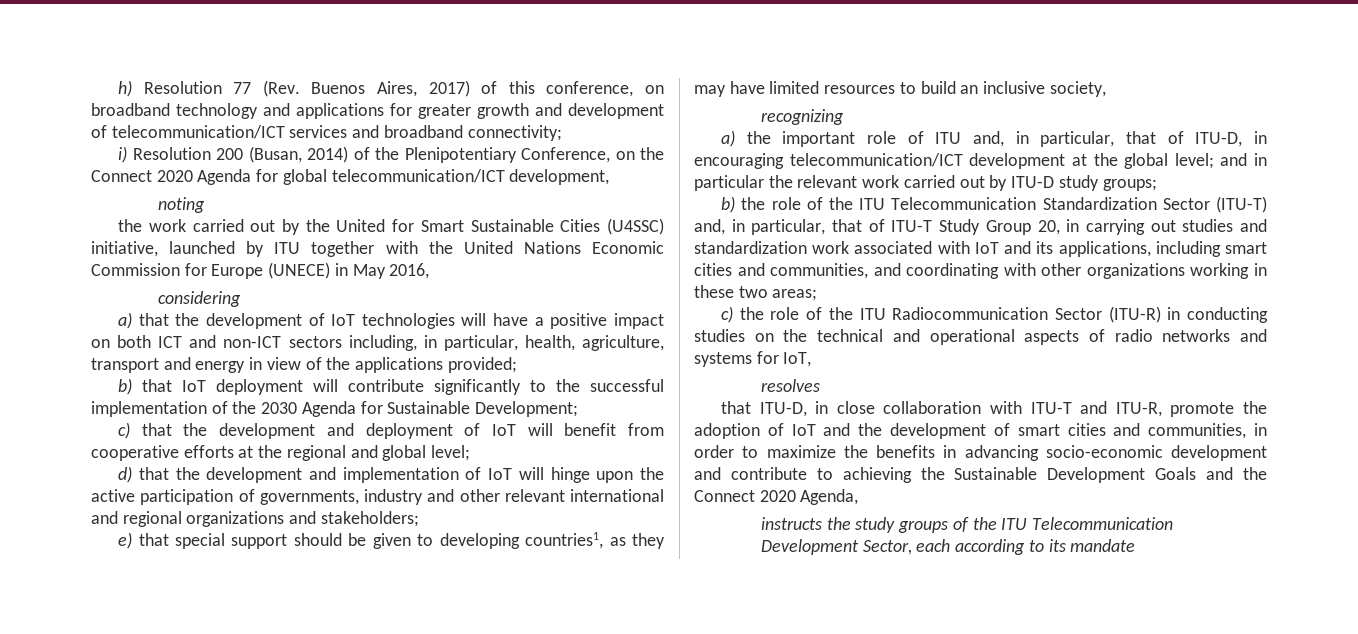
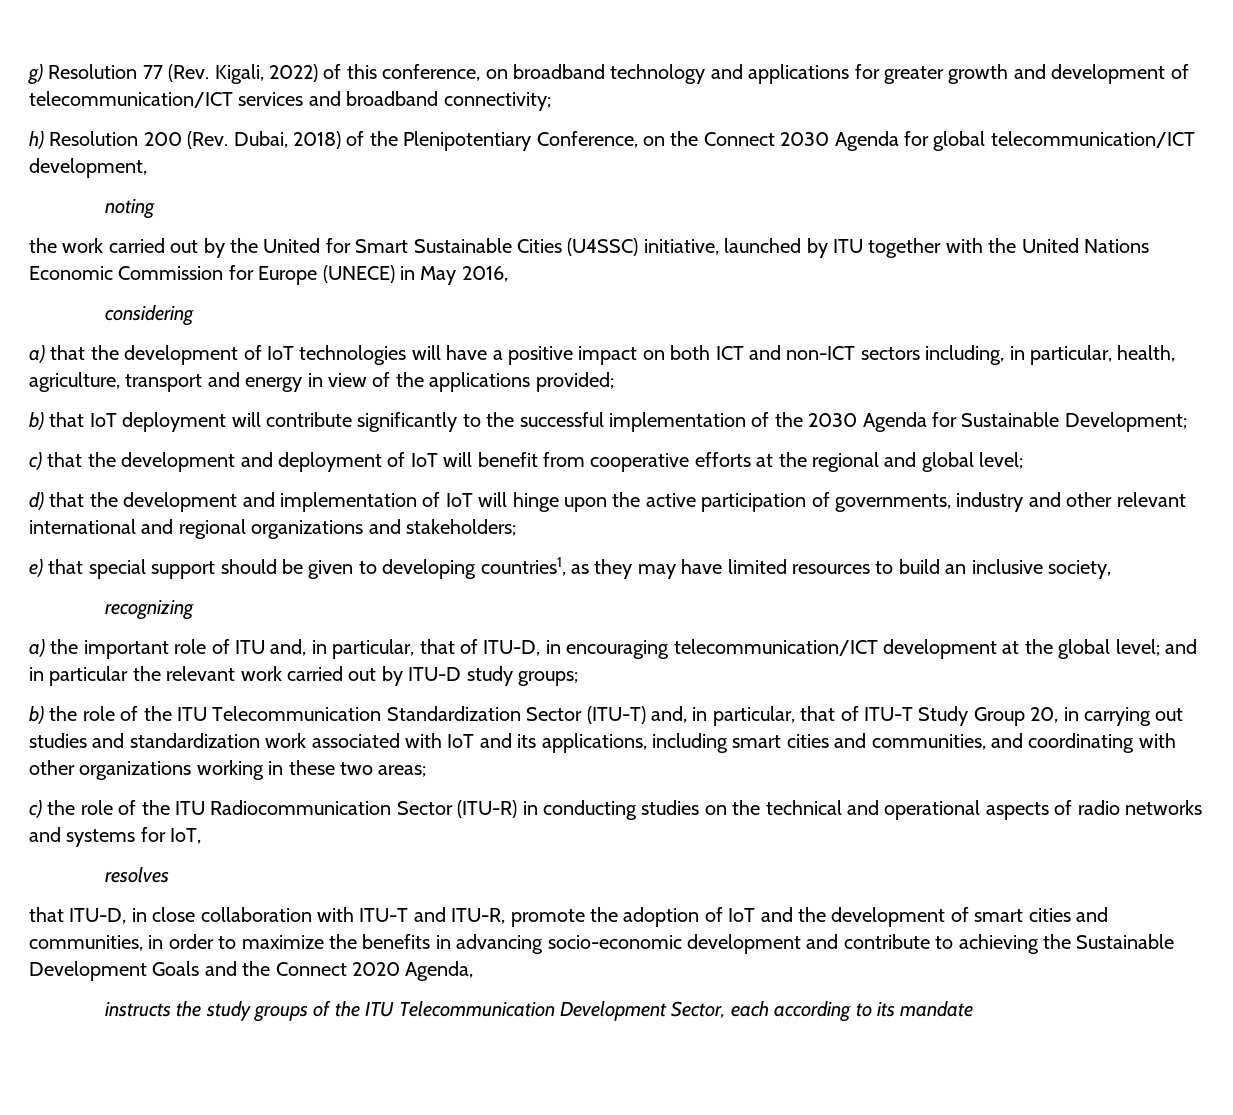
- h) Resolution 77 (Rev. Buenos Aires, 2017) of this conference, on broadband technology and applications for greater growth and development of telecommunication/ICT services and broadband connectivity;
+ g) Resolution 77 (Rev. Kigali, 2022) of this conference, on broadband technology and applications for greater growth and development of telecommunication/ICT services and broadband connectivity;
- i) Resolution 200 (Busan, 2014) of the Plenipotentiary Conference, on the Connect 2020 Agenda for global telecommunication/ICT development,
+ h) Resolution 200 (Rev. Dubai, 2018) of the Plenipotentiary Conference, on the Connect 2030 Agenda for global telecommunication/ICT development,

